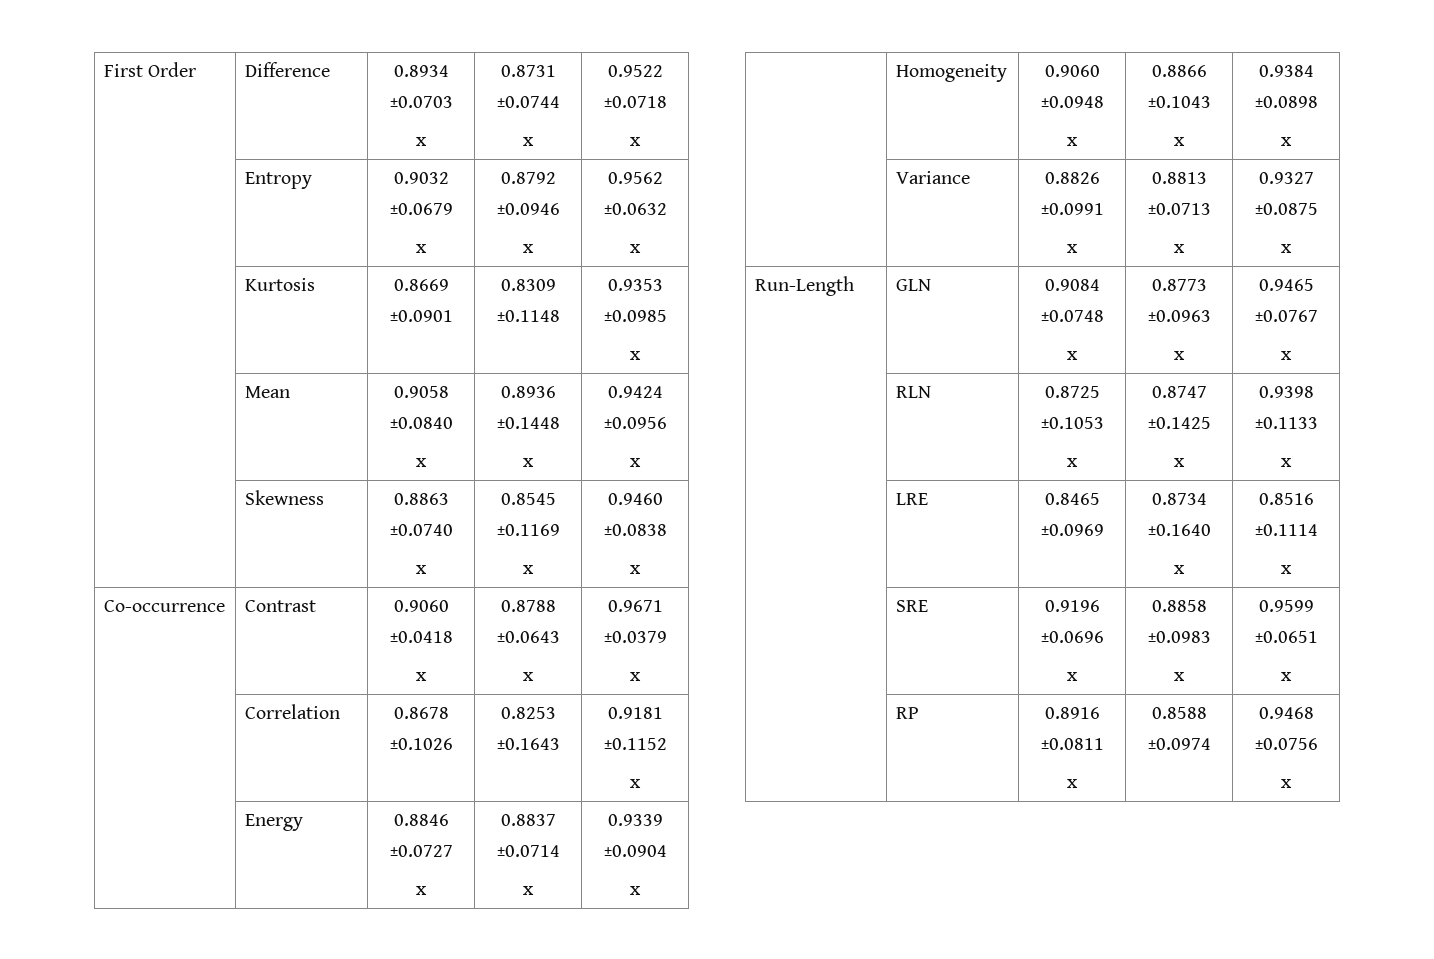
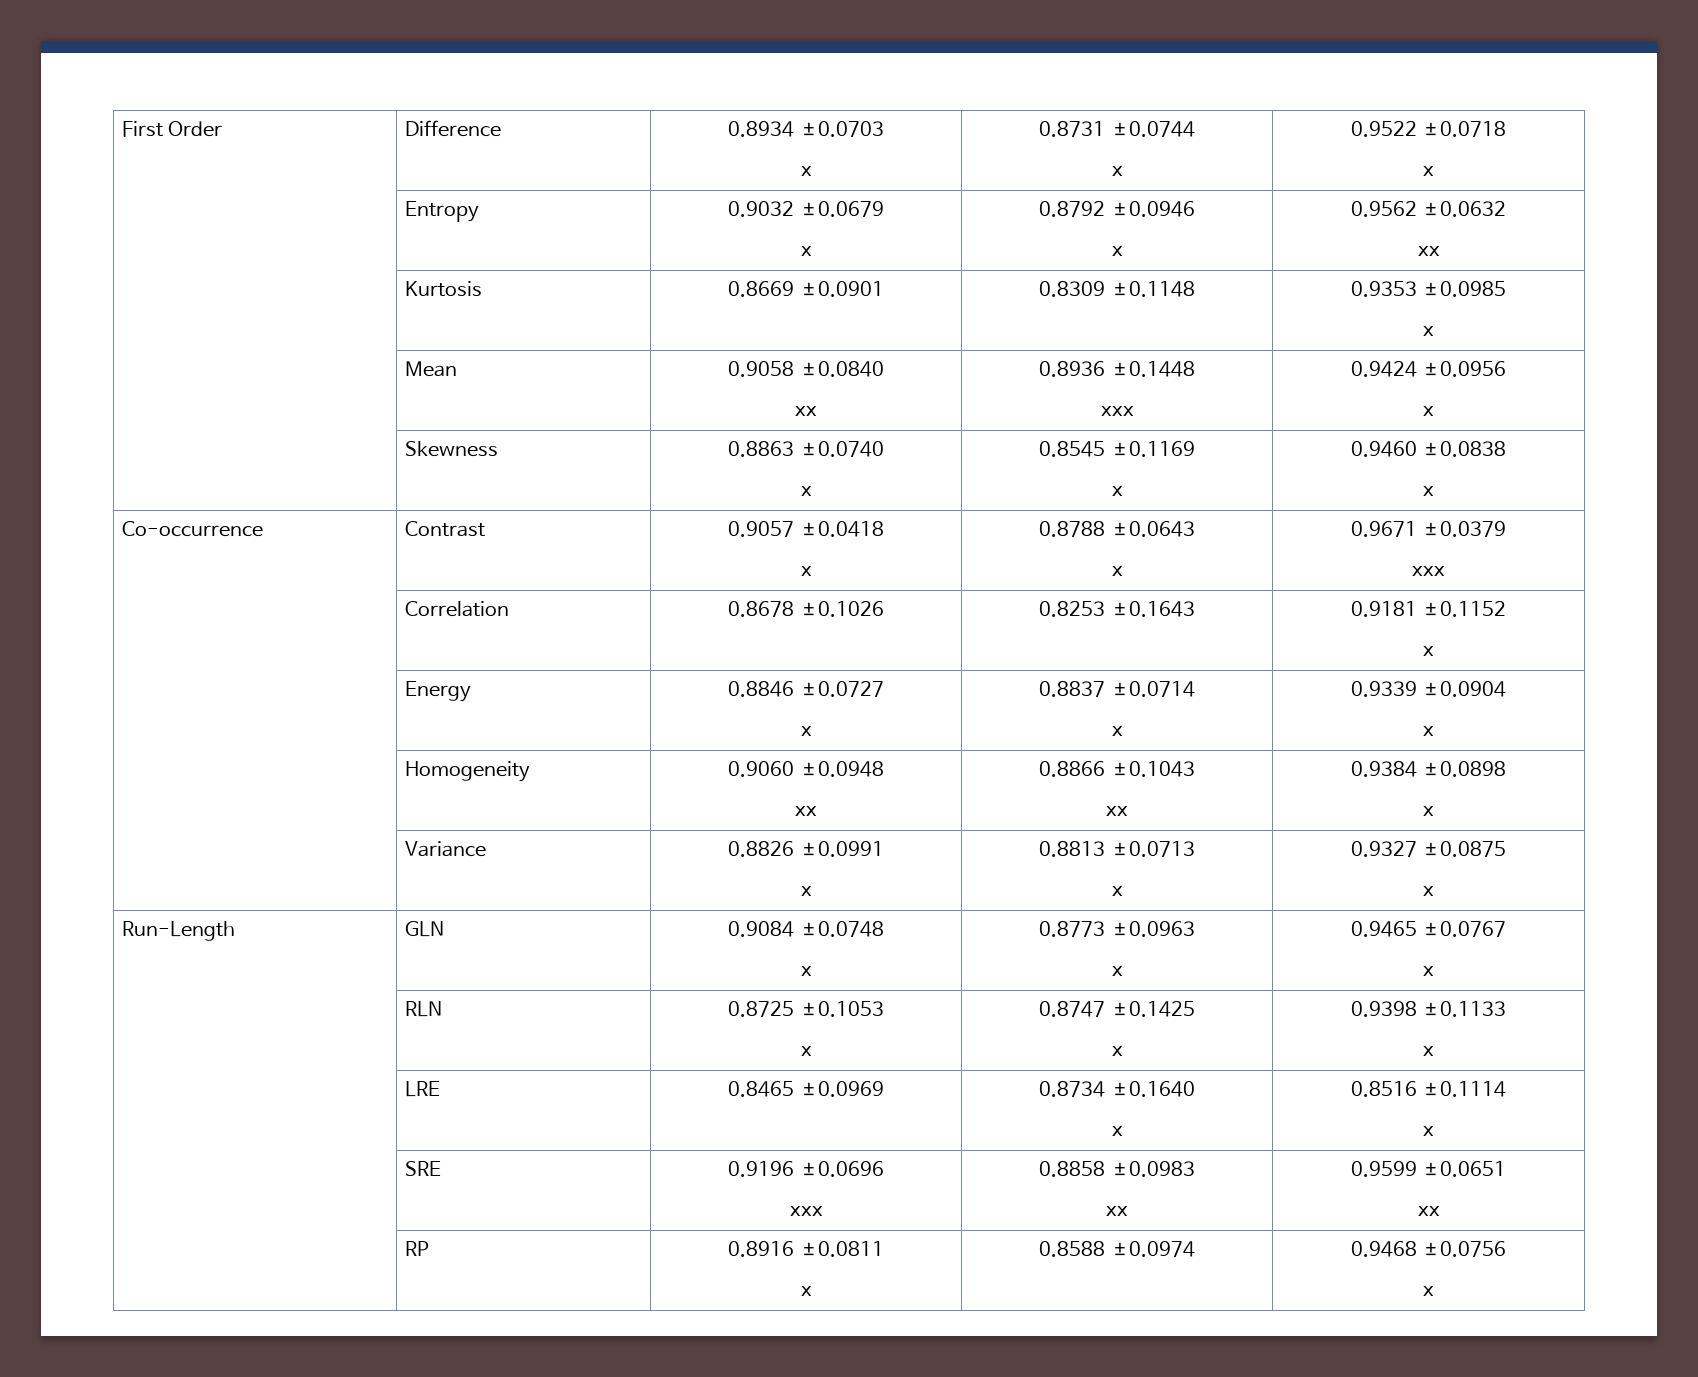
  | Entropy | 0.9032 ±0.0679
  x | 0.8792 ±0.0946
  x | 0.9562 ±0.0632
- x
+ xx
  | Mean | 0.9058 ±0.0840
- x | 0.8936 ±0.1448
- x | 0.9424 ±0.0956
+ xx | 0.8936 ±0.1448
+ xxx | 0.9424 ±0.0956
- Co-occurrence | Contrast | 0.9060 ±0.0418
+ Co-occurrence | Contrast | 0.9057 ±0.0418
  x | 0.8788 ±0.0643
  x | 0.9671 ±0.0379
- x
+ xxx
  | Homogeneity | 0.9060 ±0.0948
- x | 0.8866 ±0.1043
- x | 0.9384 ±0.0898
+ xx | 0.8866 ±0.1043
+ xx | 0.9384 ±0.0898
  | SRE | 0.9196 ±0.0696
- x | 0.8858 ±0.0983
- x | 0.9599 ±0.0651
- x
+ xxx | 0.8858 ±0.0983
+ xx | 0.9599 ±0.0651
+ xx

